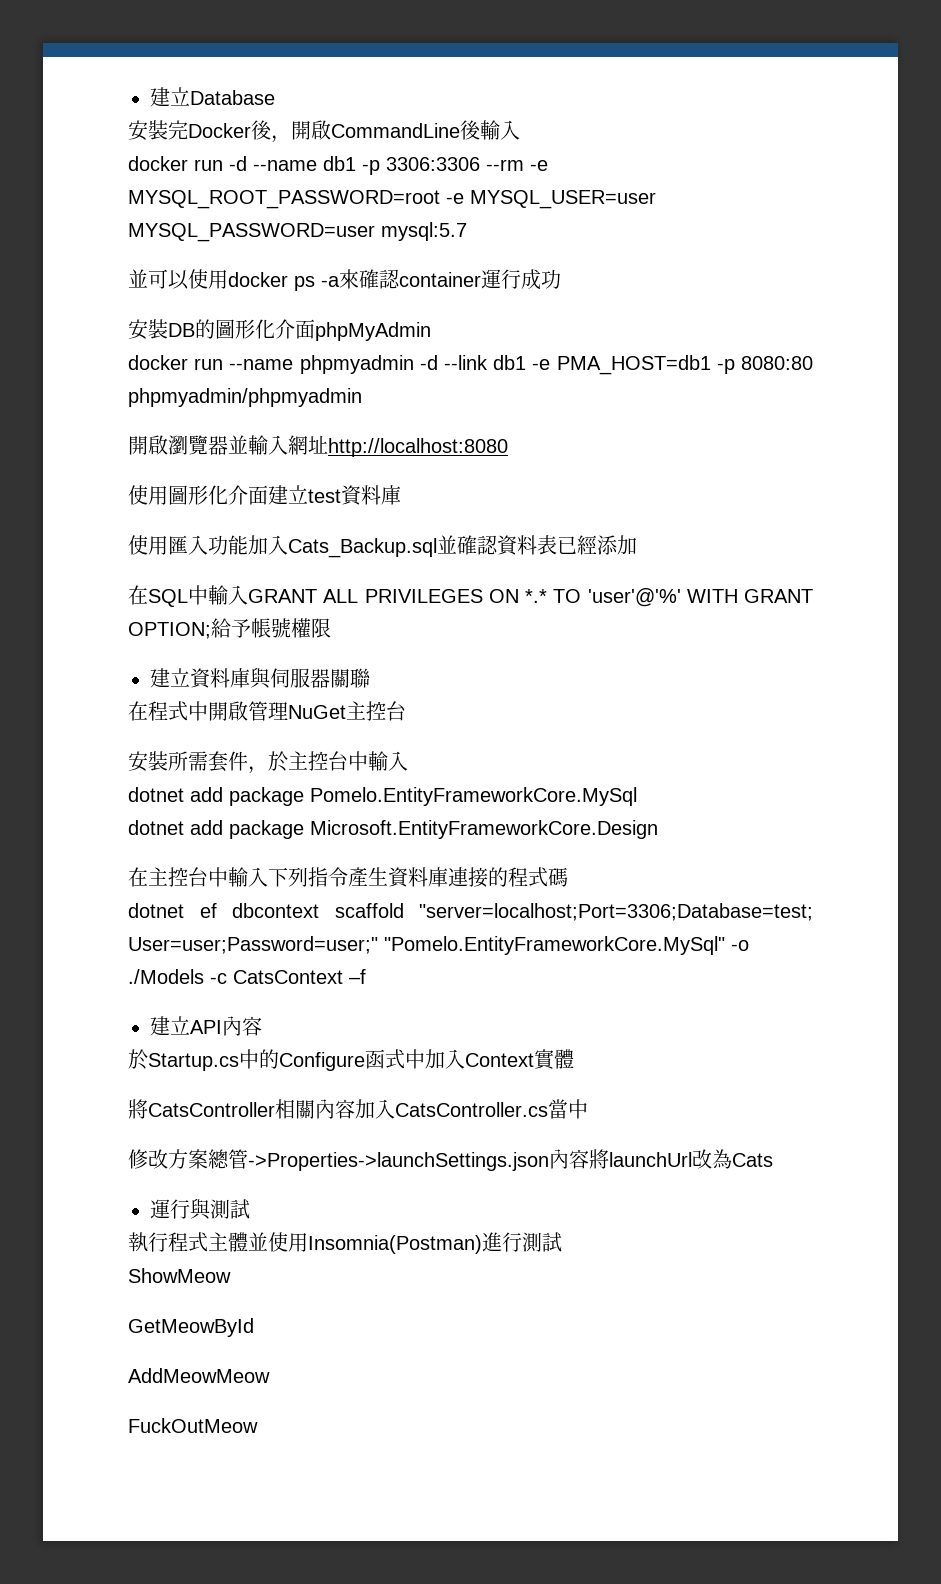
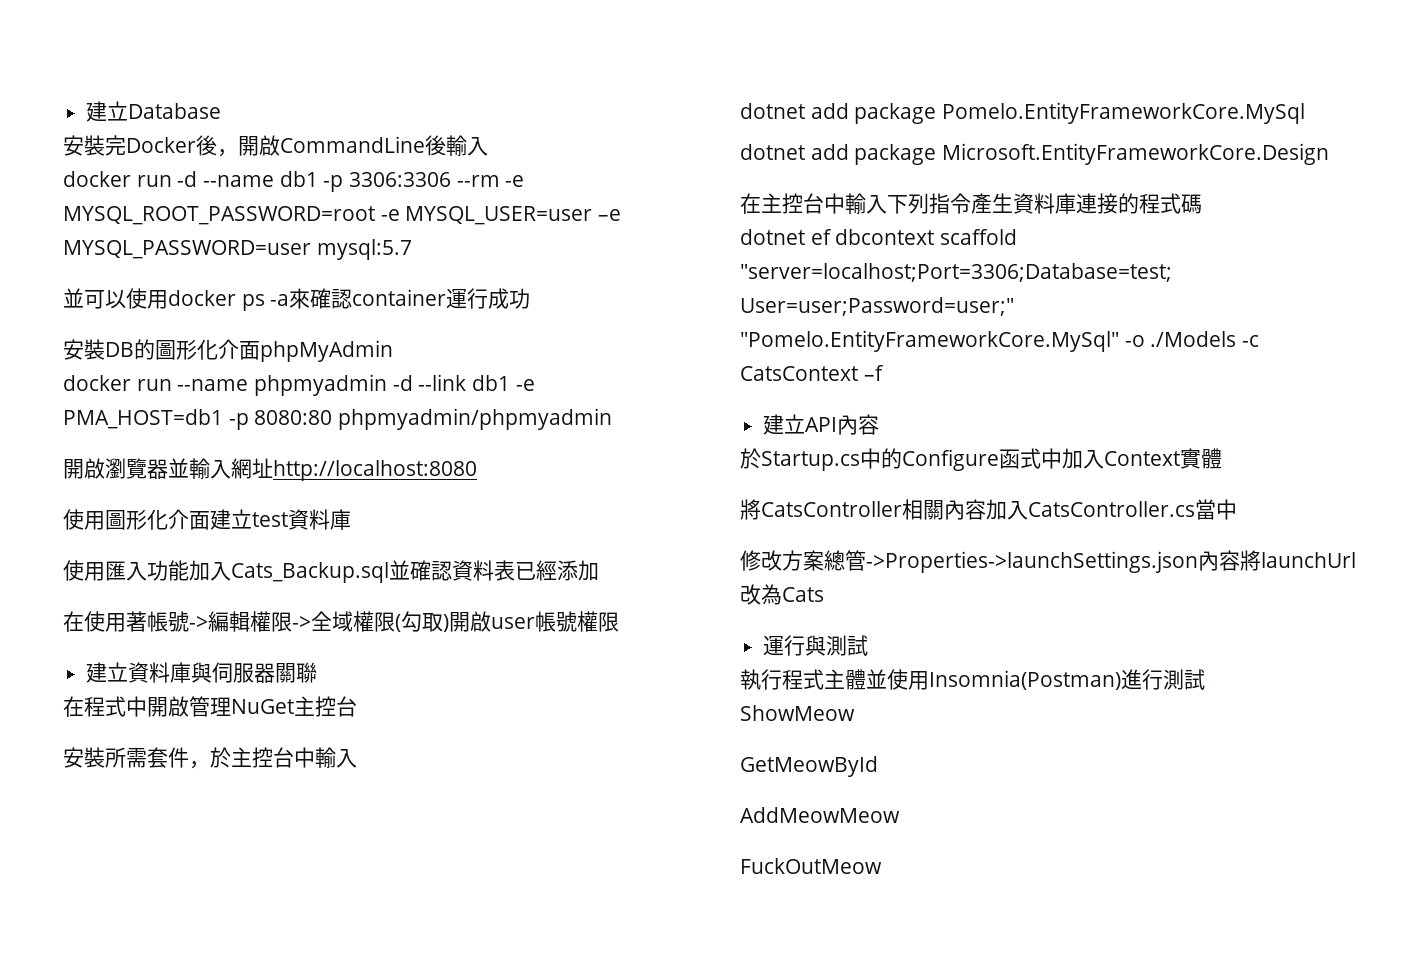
- docker run -d --name db1 -p 3306:3306 --rm -e MYSQL_ROOT_PASSWORD=root -e MYSQL_USER=user MYSQL_PASSWORD=user mysql:5.7
+ docker run -d --name db1 -p 3306:3306 --rm -e MYSQL_ROOT_PASSWORD=root -e MYSQL_USER=user –e MYSQL_PASSWORD=user mysql:5.7
- 在SQL中輸入GRANT ALL PRIVILEGES ON *.* TO 'user'@'%' WITH GRANT OPTION;給予帳號權限
+ 在使用著帳號->編輯權限->全域權限(勾取)開啟user帳號權限

